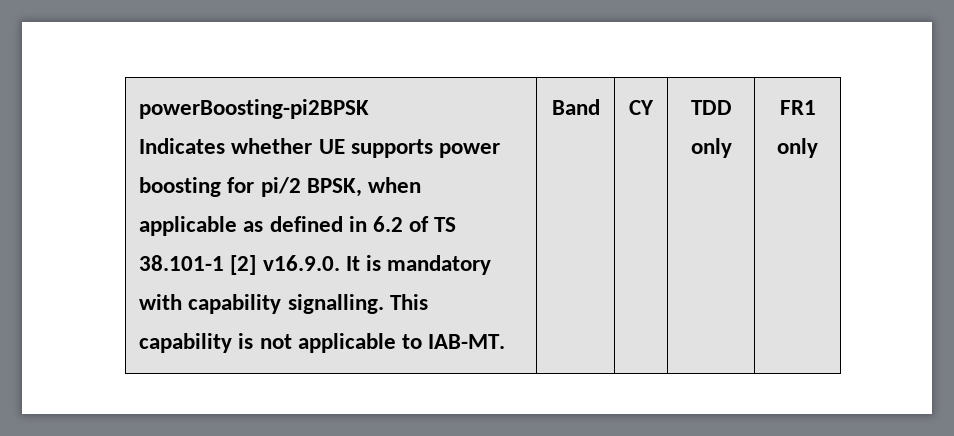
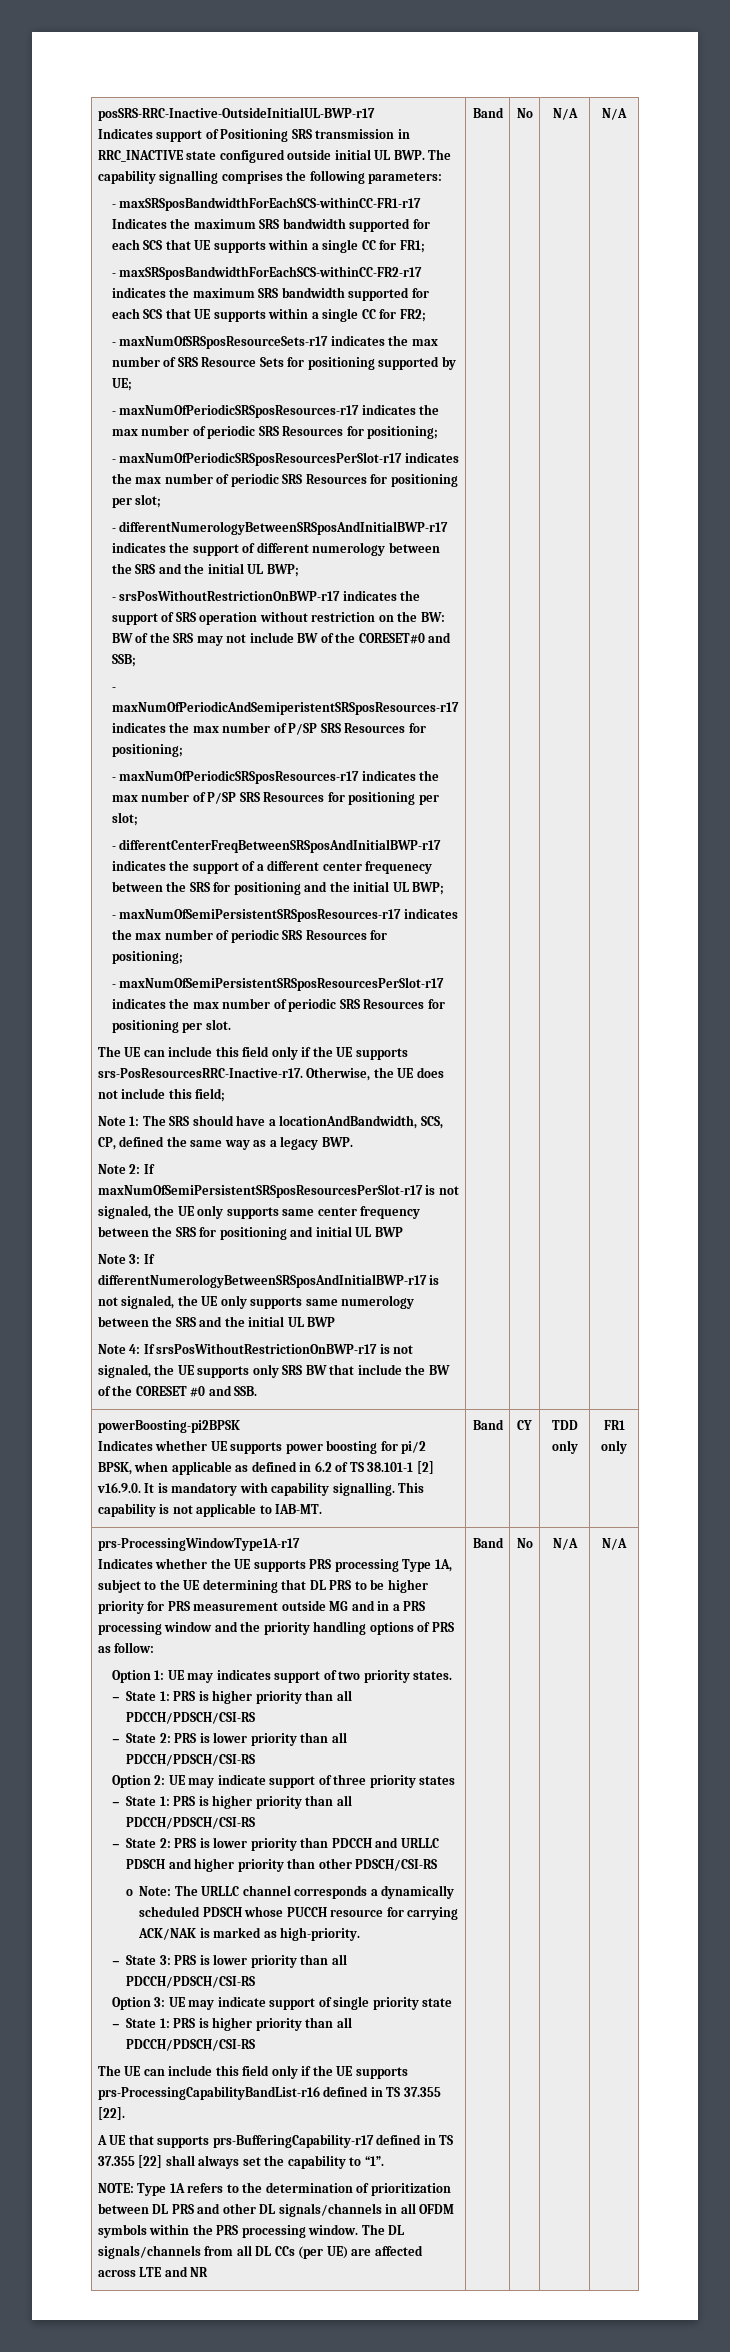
+ posSRS-RRC-Inactive-OutsideInitialUL-BWP-r17
+ Indicates support of Positioning SRS transmission in RRC_INACTIVE state configured outside initial UL BWP. The capability signalling comprises the following parameters:
+ - maxSRSposBandwidthForEachSCS-withinCC-FR1-r17 Indicates the maximum SRS bandwidth supported for each SCS that UE supports within a single CC for FR1;
+ - maxSRSposBandwidthForEachSCS-withinCC-FR2-r17 indicates the maximum SRS bandwidth supported for each SCS that UE supports within a single CC for FR2;
+ - maxNumOfSRSposResourceSets-r17 indicates the max number of SRS Resource Sets for positioning supported by UE;
+ - maxNumOfPeriodicSRSposResources-r17 indicates the max number of periodic SRS Resources for positioning;
+ - maxNumOfPeriodicSRSposResourcesPerSlot-r17 indicates the max number of periodic SRS Resources for positioning per slot;
+ - differentNumerologyBetweenSRSposAndInitialBWP-r17 indicates the support of different numerology between the SRS and the initial UL BWP;
+ - srsPosWithoutRestrictionOnBWP-r17 indicates the support of SRS operation without restriction on the BW: BW of the SRS may not include BW of the CORESET#0 and SSB;
+ - maxNumOfPeriodicAndSemiperistentSRSposResources-r17 indicates the max number of P/SP SRS Resources for positioning;
+ - maxNumOfPeriodicSRSposResources-r17 indicates the max number of P/SP SRS Resources for positioning per slot;
+ - differentCenterFreqBetweenSRSposAndInitialBWP-r17 indicates the support of a different center frequenecy between the SRS for positioning and the initial UL BWP;
+ - maxNumOfSemiPersistentSRSposResources-r17 indicates the max number of periodic SRS Resources for positioning;
+ - maxNumOfSemiPersistentSRSposResourcesPerSlot-r17 indicates the max number of periodic SRS Resources for positioning per slot.
+ The UE can include this field only if the UE supports srs-PosResourcesRRC-Inactive-r17. Otherwise, the UE does not include this field;
+ Note 1: The SRS should have a locationAndBandwidth, SCS, CP, defined the same way as a legacy BWP.
+ Note 2: If maxNumOfSemiPersistentSRSposResourcesPerSlot-r17 is not signaled, the UE only supports same center frequency between the SRS for positioning and initial UL BWP
+ Note 3: If differentNumerologyBetweenSRSposAndInitialBWP-r17 is not signaled, the UE only supports same numerology between the SRS and the initial UL BWP
+ Note 4: If srsPosWithoutRestrictionOnBWP-r17 is not signaled, the UE supports only SRS BW that include the BW of the CORESET #0 and SSB. | Band | No | N/A | N/A
+ prs-ProcessingWindowType1A-r17
+ Indicates whether the UE supports PRS processing Type 1A, subject to the UE determining that DL PRS to be higher priority for PRS measurement outside MG and in a PRS processing window and the priority handling options of PRS as follow:
+ Option 1: UE may indicates support of two priority states.
+ − State 1: PRS is higher priority than all PDCCH/PDSCH/CSI-RS
+ − State 2: PRS is lower priority than all PDCCH/PDSCH/CSI-RS
+ Option 2: UE may indicate support of three priority states
+ − State 1: PRS is higher priority than all PDCCH/PDSCH/CSI-RS
+ − State 2: PRS is lower priority than PDCCH and URLLC PDSCH and higher priority than other PDSCH/CSI-RS
+ o Note: The URLLC channel corresponds a dynamically scheduled PDSCH whose PUCCH resource for carrying ACK/NAK is marked as high-priority.
+ − State 3: PRS is lower priority than all PDCCH/PDSCH/CSI-RS
+ Option 3: UE may indicate support of single priority state
+ − State 1: PRS is higher priority than all PDCCH/PDSCH/CSI-RS
+ The UE can include this field only if the UE supports prs-ProcessingCapabilityBandList-r16 defined in TS 37.355 [22].
+ A UE that supports prs-BufferingCapability-r17 defined in TS 37.355 [22] shall always set the capability to “1”.
+ NOTE: Type 1A refers to the determination of prioritization between DL PRS and other DL signals/channels in all OFDM symbols within the PRS processing window. The DL signals/channels from all DL CCs (per UE) are affected across LTE and NR | Band | No | N/A | N/A

